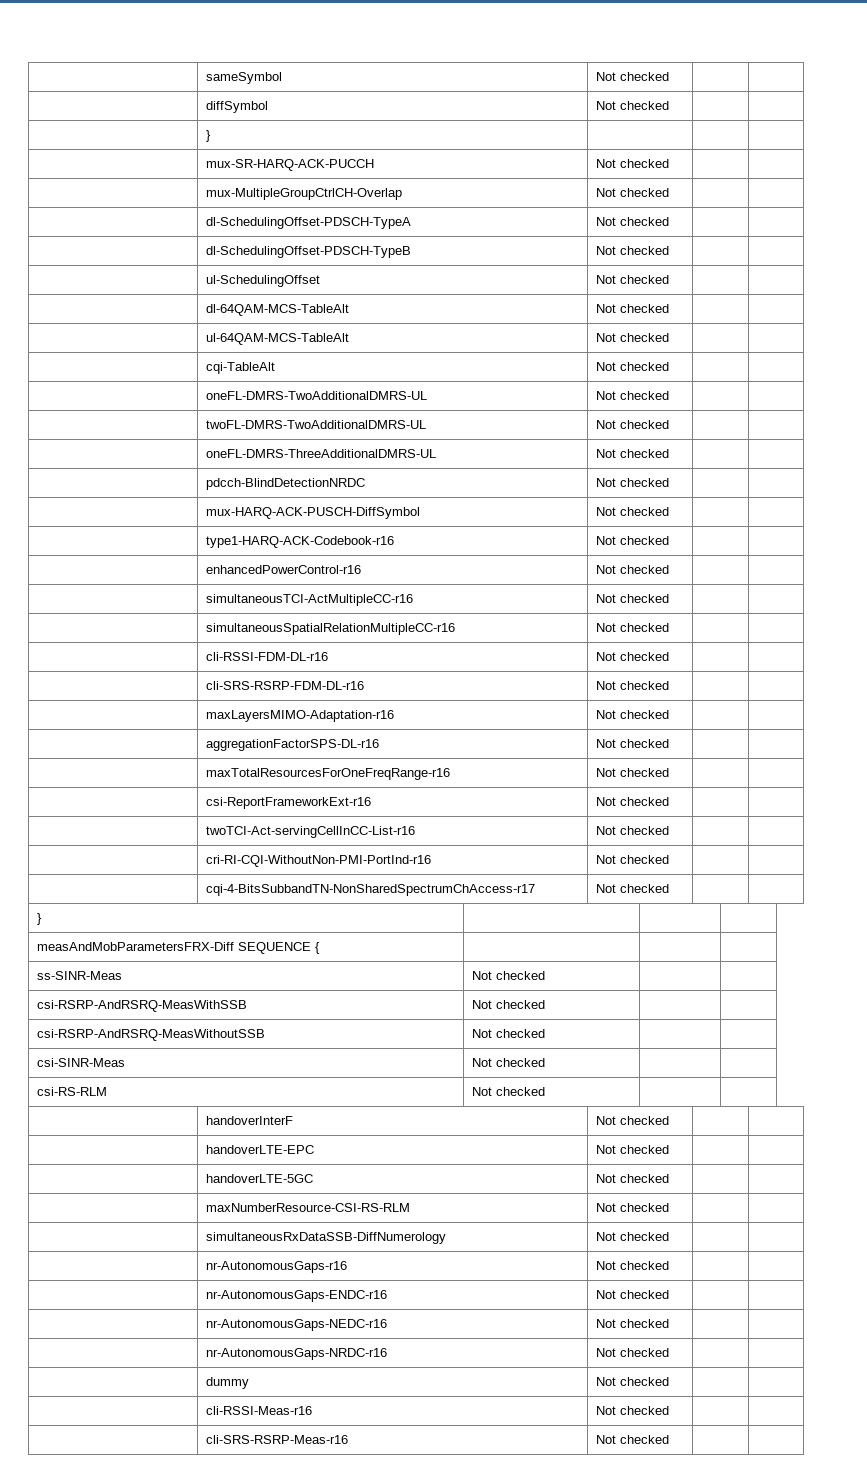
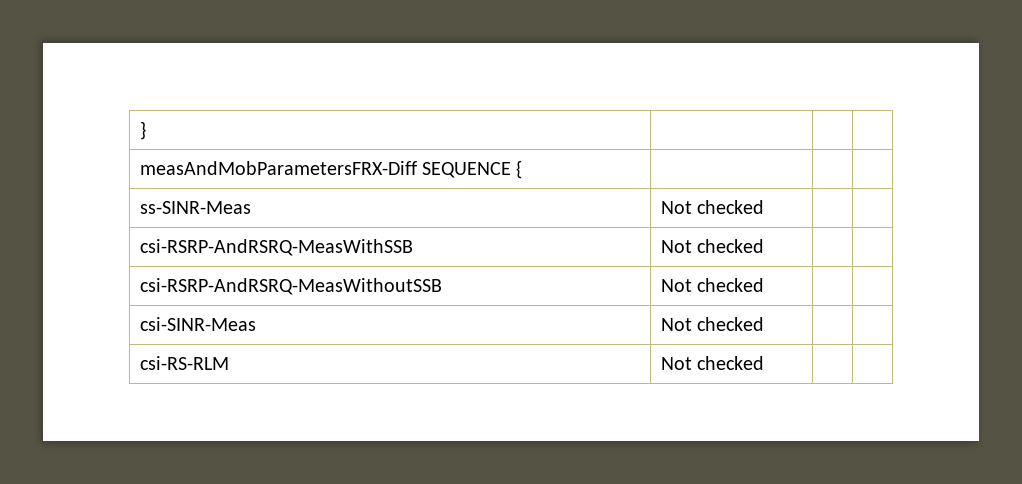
- | sameSymbol | Not checked | |
- | diffSymbol | Not checked | |
- | } | | |
- | mux-SR-HARQ-ACK-PUCCH | Not checked | |
- | mux-MultipleGroupCtrlCH-Overlap | Not checked | |
- | dl-SchedulingOffset-PDSCH-TypeA | Not checked | |
- | dl-SchedulingOffset-PDSCH-TypeB | Not checked | |
- | ul-SchedulingOffset | Not checked | |
- | dl-64QAM-MCS-TableAlt | Not checked | |
- | ul-64QAM-MCS-TableAlt | Not checked | |
- | cqi-TableAlt | Not checked | |
- | oneFL-DMRS-TwoAdditionalDMRS-UL | Not checked | |
- | twoFL-DMRS-TwoAdditionalDMRS-UL | Not checked | |
- | oneFL-DMRS-ThreeAdditionalDMRS-UL | Not checked | |
- | pdcch-BlindDetectionNRDC | Not checked | |
- | mux-HARQ-ACK-PUSCH-DiffSymbol | Not checked | |
- | type1-HARQ-ACK-Codebook-r16 | Not checked | |
- | enhancedPowerControl-r16 | Not checked | |
- | simultaneousTCI-ActMultipleCC-r16 | Not checked | |
- | simultaneousSpatialRelationMultipleCC-r16 | Not checked | |
- | cli-RSSI-FDM-DL-r16 | Not checked | |
- | cli-SRS-RSRP-FDM-DL-r16 | Not checked | |
- | maxLayersMIMO-Adaptation-r16 | Not checked | |
- | aggregationFactorSPS-DL-r16 | Not checked | |
- | maxTotalResourcesForOneFreqRange-r16 | Not checked | |
- | csi-ReportFrameworkExt-r16 | Not checked | |
- | twoTCI-Act-servingCellInCC-List-r16 | Not checked | |
- | cri-RI-CQI-WithoutNon-PMI-PortInd-r16 | Not checked | |
- | cqi-4-BitsSubbandTN-NonSharedSpectrumChAccess-r17 | Not checked | |
- | handoverInterF | Not checked | |
- | handoverLTE-EPC | Not checked | |
- | handoverLTE-5GC | Not checked | |
- | maxNumberResource-CSI-RS-RLM | Not checked | |
- | simultaneousRxDataSSB-DiffNumerology | Not checked | |
- | nr-AutonomousGaps-r16 | Not checked | |
- | nr-AutonomousGaps-ENDC-r16 | Not checked | |
- | nr-AutonomousGaps-NEDC-r16 | Not checked | |
- | nr-AutonomousGaps-NRDC-r16 | Not checked | |
- | dummy | Not checked | |
- | cli-RSSI-Meas-r16 | Not checked | |
- | cli-SRS-RSRP-Meas-r16 | Not checked | |

